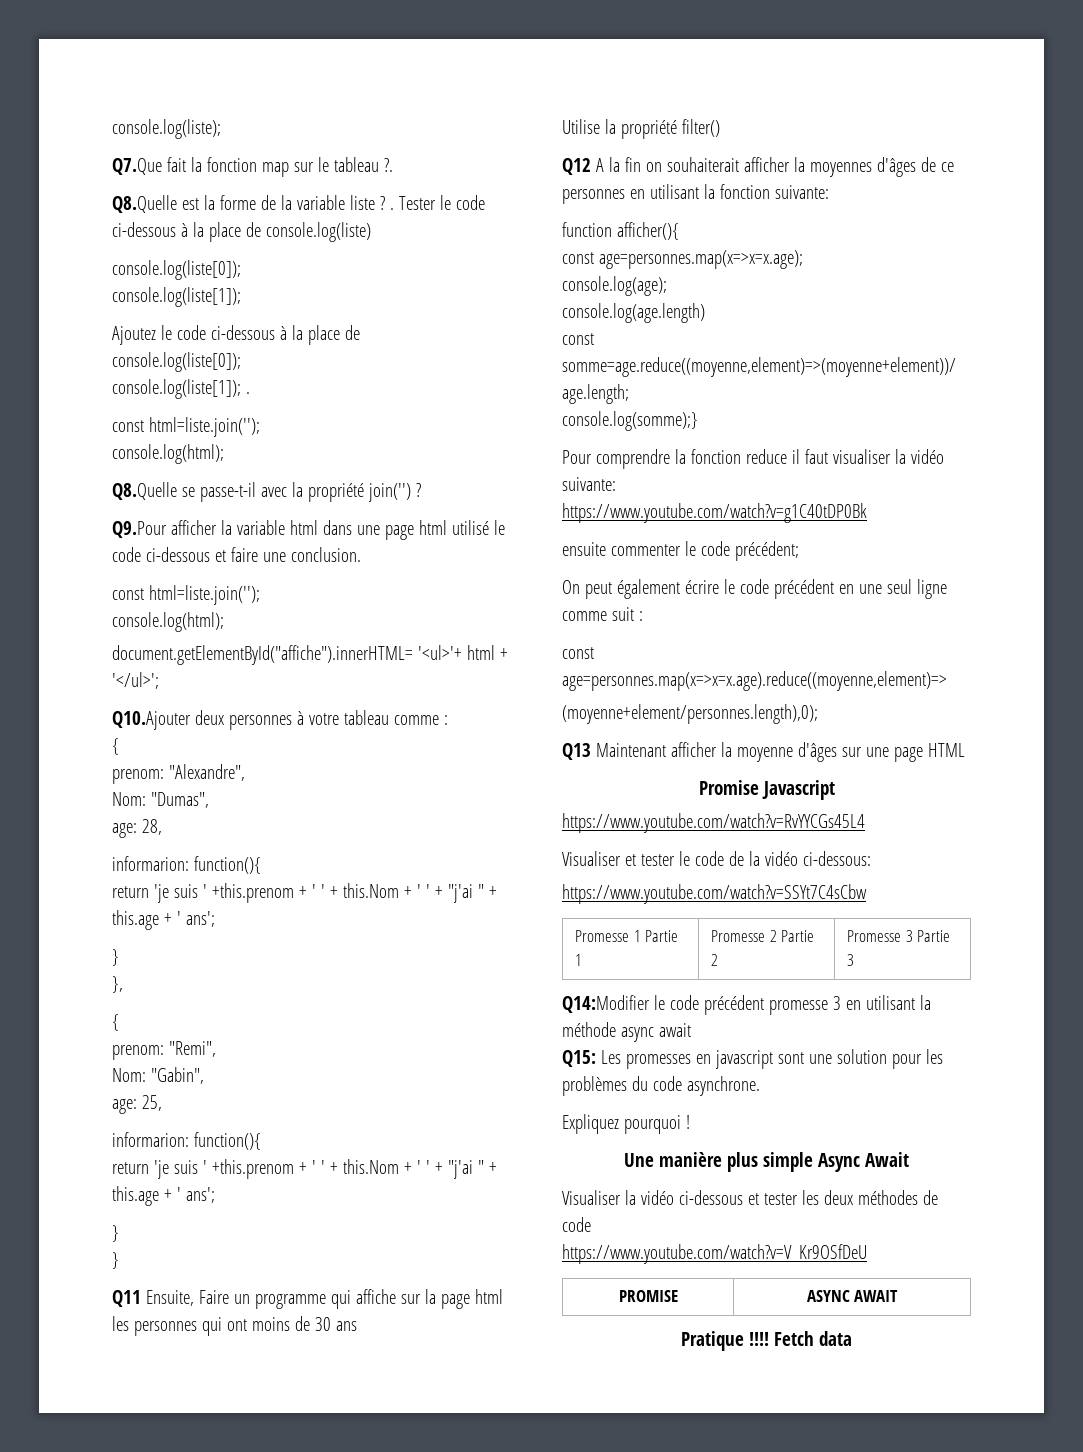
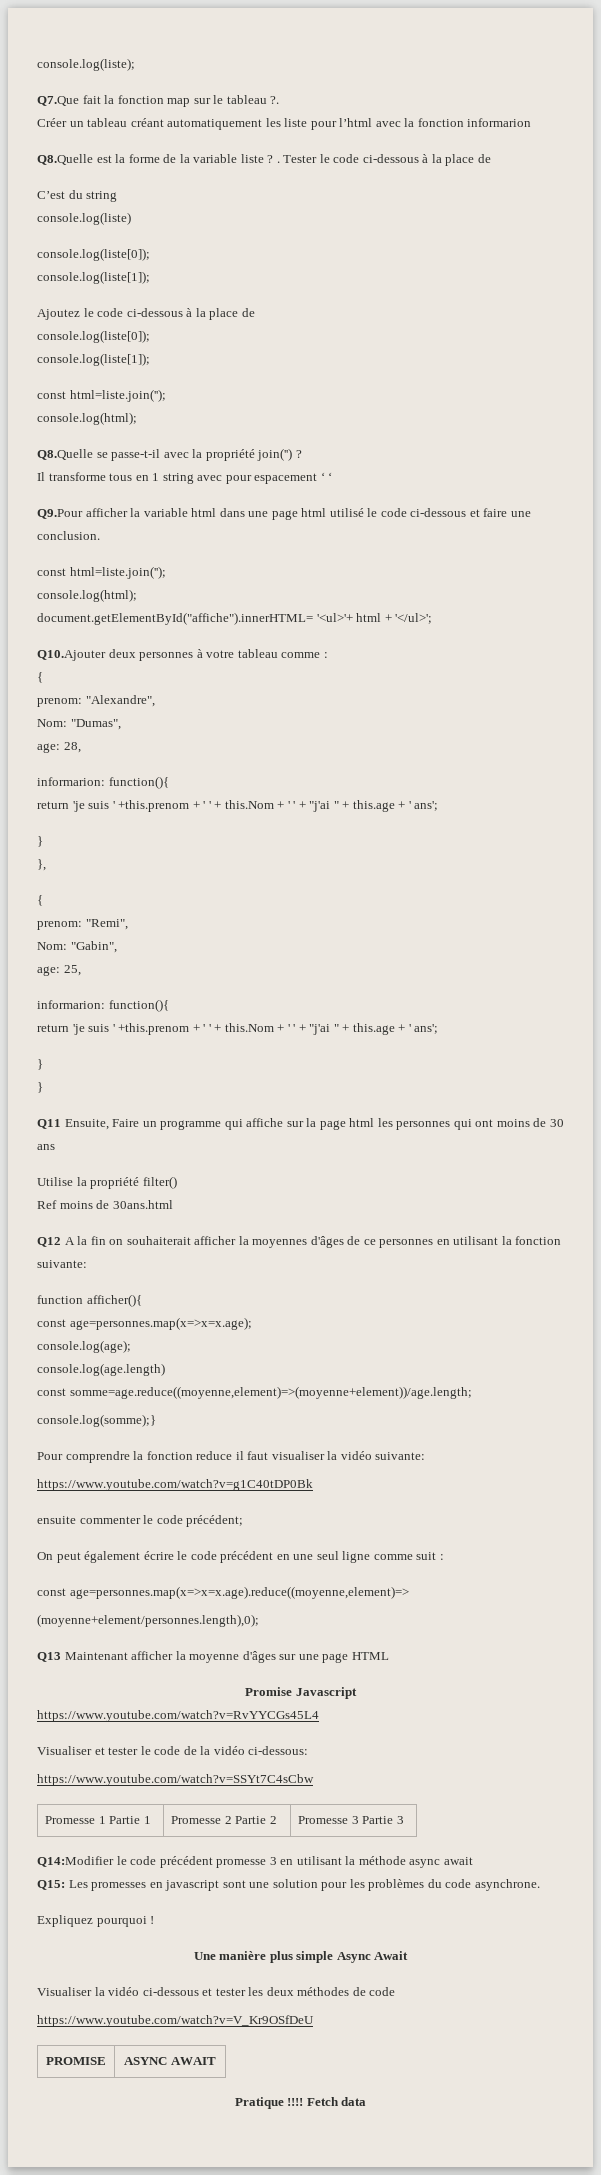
+ Créer un tableau créant automatiquement les liste pour l’html avec la fonction informarion
- Tester le code ci-dessous à la place de console.log(liste)
+ Tester le code ci-dessous à la place de
+ C’est du string
+ console.log(liste)
  Ajoutez le code ci-dessous à la place de
  console.log(liste[0]);
- console.log(liste[1]); .
+ console.log(liste[1]);
+ Il transforme tous en 1 string avec pour espacement ‘ ‘
+ Ref moins de 30ans.html

